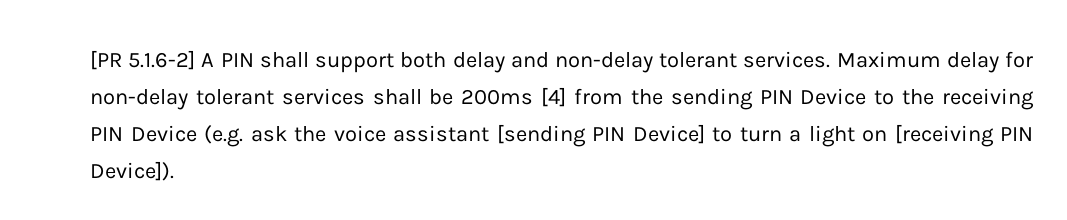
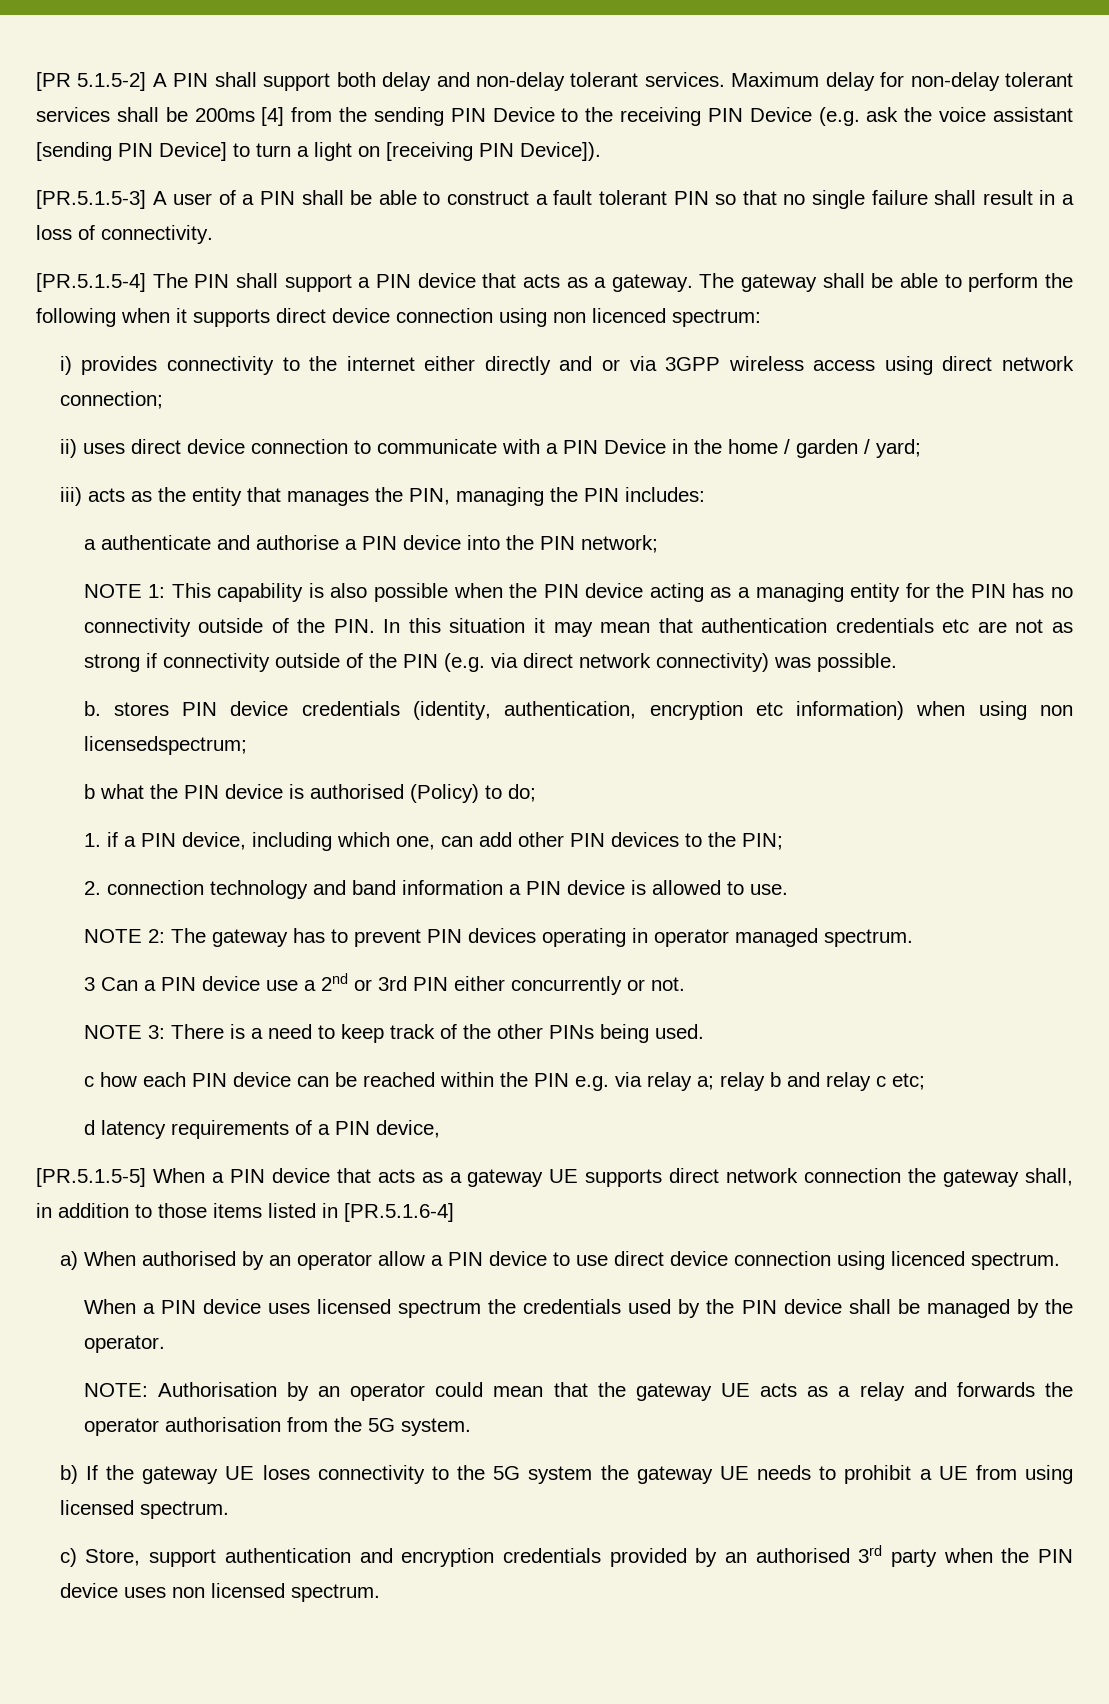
- [PR 5.1.6-2] A PIN shall support both delay and non-delay tolerant services.
+ [PR 5.1.5-2] A PIN shall support both delay and non-delay tolerant services.
+ [PR.5.1.5-3] A user of a PIN shall be able to construct a fault tolerant PIN so that no single failure shall result in a loss of connectivity.
+ [PR.5.1.5-4] The PIN shall support a PIN device that acts as a gateway. The gateway shall be able to perform the following when it supports direct device connection using non licenced spectrum:
+ i) provides connectivity to the internet either directly and or via 3GPP wireless access using direct network connection;
+ ii) uses direct device connection to communicate with a PIN Device in the home / garden / yard;
+ iii) acts as the entity that manages the PIN, managing the PIN includes:
+ a authenticate and authorise a PIN device into the PIN network;
+ NOTE 1: This capability is also possible when the PIN device acting as a managing entity for the PIN has no connectivity outside of the PIN. In this situation it may mean that authentication credentials etc are not as strong if connectivity outside of the PIN (e.g. via direct network connectivity) was possible.
+ b. stores PIN device credentials (identity, authentication, encryption etc information) when using non licensedspectrum;
+ b what the PIN device is authorised (Policy) to do;
+ 1. if a PIN device, including which one, can add other PIN devices to the PIN;
+ 2. connection technology and band information a PIN device is allowed to use.
+ NOTE 2: The gateway has to prevent PIN devices operating in operator managed spectrum.
+ 3 Can a PIN device use a 2nd or 3rd PIN either concurrently or not.
+ NOTE 3: There is a need to keep track of the other PINs being used.
+ c how each PIN device can be reached within the PIN e.g. via relay a; relay b and relay c etc;
+ d latency requirements of a PIN device,
+ [PR.5.1.5-5] When a PIN device that acts as a gateway UE supports direct network connection the gateway shall, in addition to those items listed in [PR.5.1.6-4]
+ a) When authorised by an operator allow a PIN device to use direct device connection using licenced spectrum.
+ When a PIN device uses licensed spectrum the credentials used by the PIN device shall be managed by the operator.
+ NOTE: Authorisation by an operator could mean that the gateway UE acts as a relay and forwards the operator authorisation from the 5G system.
+ b) If the gateway UE loses connectivity to the 5G system the gateway UE needs to prohibit a UE from using licensed spectrum.
+ c) Store, support authentication and encryption credentials provided by an authorised 3rd party when the PIN device uses non licensed spectrum.

